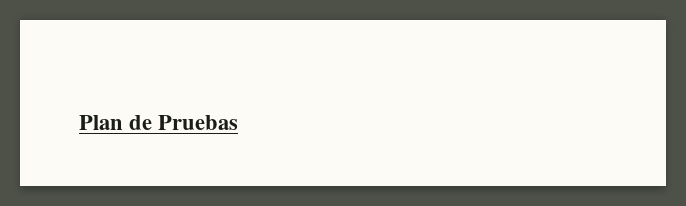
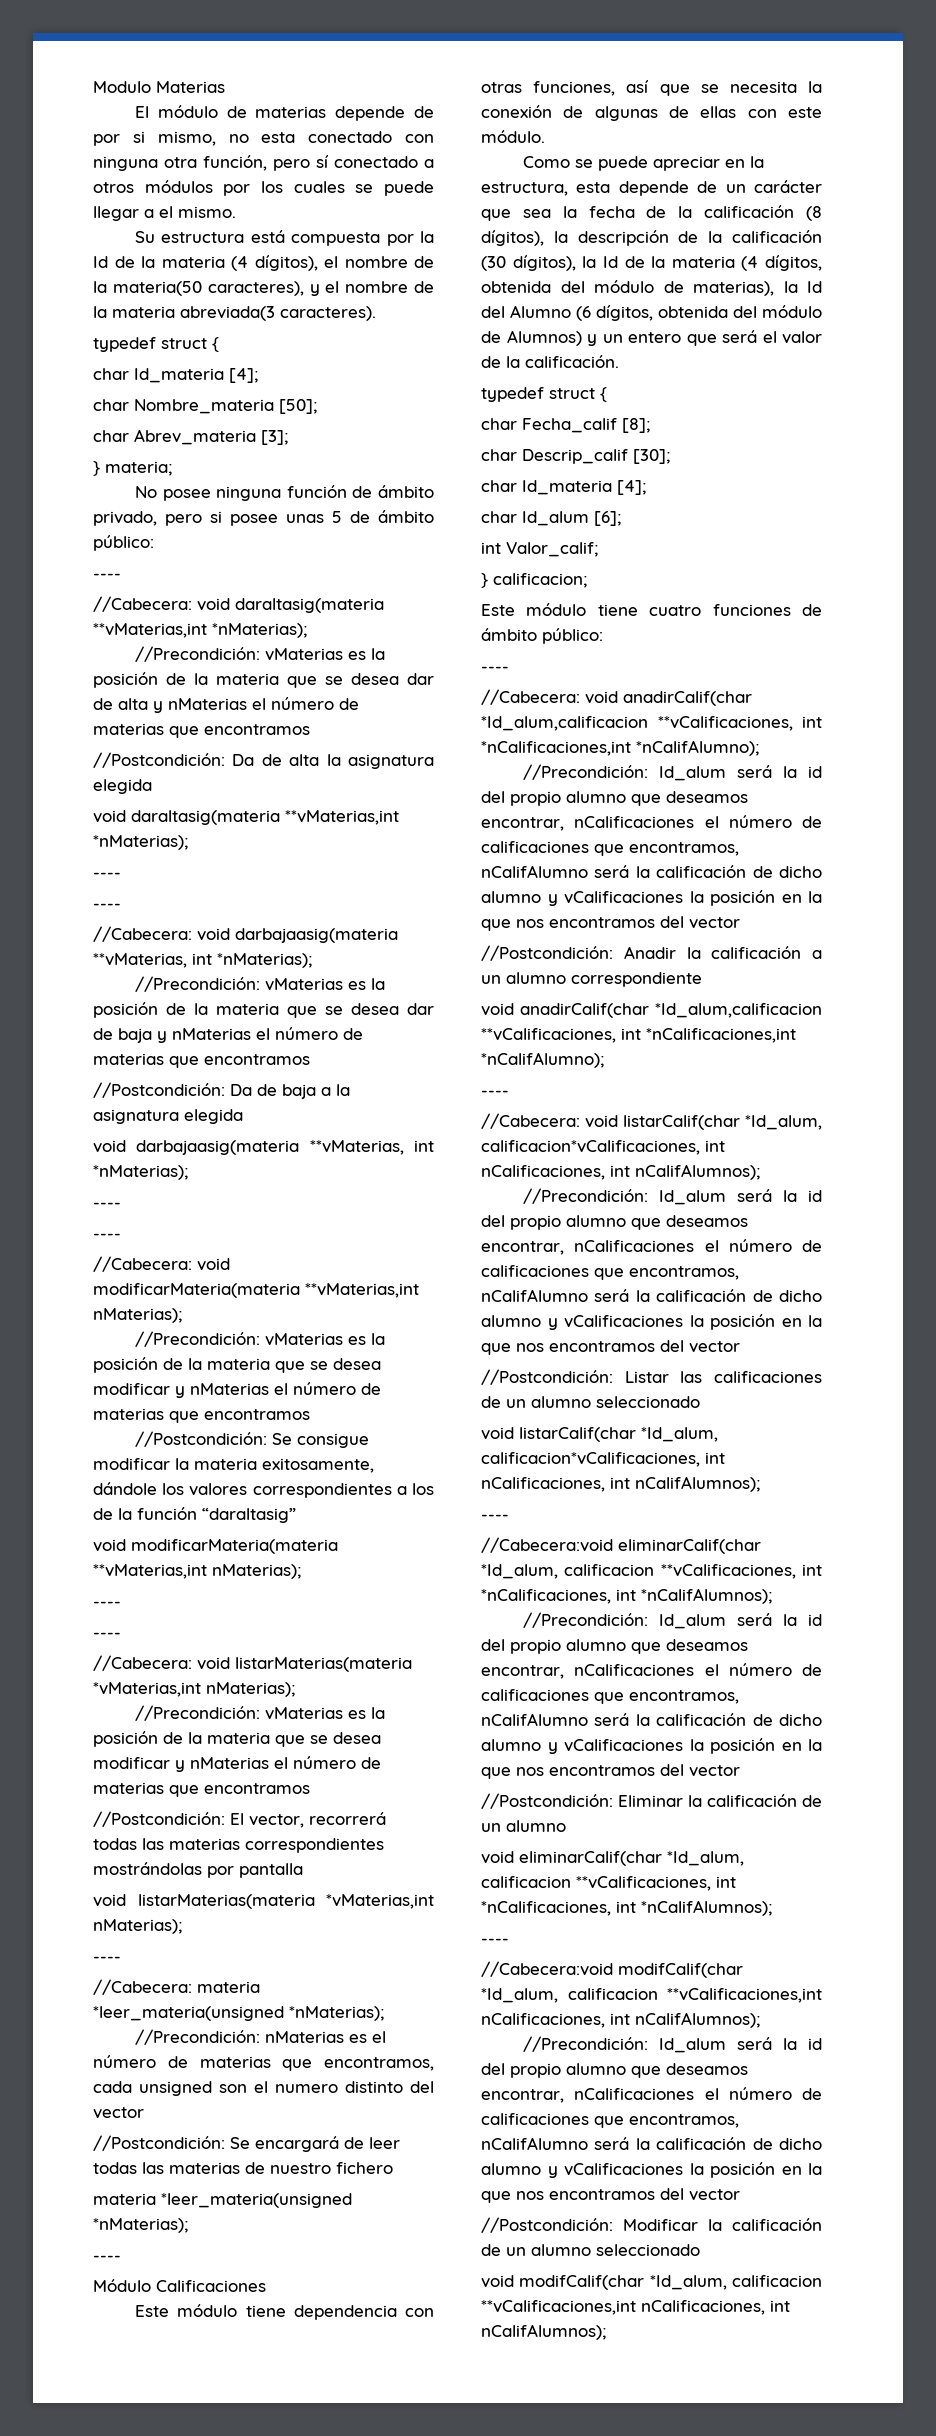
- Plan de Pruebas
+ Modulo Materias
+ El módulo de materias depende de por si mismo, no esta conectado con ninguna otra función, pero sí conectado a otros módulos por los cuales se puede llegar a el mismo.
+ Su estructura está compuesta por la Id de la materia (4 dígitos), el nombre de la materia(50 caracteres), y el nombre de la materia abreviada(3 caracteres).
+ typedef struct {
+ char Id_materia [4];
+ char Nombre_materia [50];
+ char Abrev_materia [3];
+ } materia;
+ No posee ninguna función de ámbito privado, pero si posee unas 5 de ámbito público:
+ ----
+ //Cabecera: void daraltasig(materia **vMaterias,int *nMaterias);
+ //Precondición: vMaterias es la posición de la materia que se desea dar de alta y nMaterias el número de materias que encontramos
+ //Postcondición: Da de alta la asignatura elegida
+ void daraltasig(materia **vMaterias,int *nMaterias);
+ ----
+ ----
+ //Cabecera: void darbajaasig(materia **vMaterias, int *nMaterias);
+ //Precondición: vMaterias es la posición de la materia que se desea dar de baja y nMaterias el número de materias que encontramos
+ //Postcondición: Da de baja a la asignatura elegida
+ void darbajaasig(materia **vMaterias, int *nMaterias);
+ ----
+ ----
+ //Cabecera: void modificarMateria(materia **vMaterias,int nMaterias);
+ //Precondición: vMaterias es la posición de la materia que se desea modificar y nMaterias el número de materias que encontramos
+ //Postcondición: Se consigue modificar la materia exitosamente, dándole los valores correspondientes a los de la función “daraltasig”
+ void modificarMateria(materia **vMaterias,int nMaterias);
+ ----
+ ----
+ //Cabecera: void listarMaterias(materia *vMaterias,int nMaterias);
+ //Precondición: vMaterias es la posición de la materia que se desea modificar y nMaterias el número de materias que encontramos
+ //Postcondición: El vector, recorrerá todas las materias correspondientes mostrándolas por pantalla
+ void listarMaterias(materia *vMaterias,int nMaterias);
+ ----
+ //Cabecera: materia *leer_materia(unsigned *nMaterias);
+ //Precondición: nMaterias es el número de materias que encontramos, cada unsigned son el numero distinto del vector
+ //Postcondición: Se encargará de leer todas las materias de nuestro fichero
+ materia *leer_materia(unsigned *nMaterias);
+ ----
+ Módulo Calificaciones
+ Este módulo tiene dependencia con otras funciones, así que se necesita la conexión de algunas de ellas con este módulo.
+ Como se puede apreciar en la estructura, esta depende de un carácter que sea la fecha de la calificación (8 dígitos), la descripción de la calificación (30 dígitos), la Id de la materia (4 dígitos, obtenida del módulo de materias), la Id del Alumno (6 dígitos, obtenida del módulo de Alumnos) y un entero que será el valor de la calificación.
+ typedef struct {
+ char Fecha_calif [8];
+ char Descrip_calif [30];
+ char Id_materia [4];
+ char Id_alum [6];
+ int Valor_calif;
+ } calificacion;
+ Este módulo tiene cuatro funciones de ámbito público:
+ ----
+ //Cabecera: void anadirCalif(char *Id_alum,calificacion **vCalificaciones, int *nCalificaciones,int *nCalifAlumno);
+ //Precondición: Id_alum será la id del propio alumno que deseamos encontrar, nCalificaciones el número de calificaciones que encontramos, nCalifAlumno será la calificación de dicho alumno y vCalificaciones la posición en la que nos encontramos del vector
+ //Postcondición: Anadir la calificación a un alumno correspondiente
+ void anadirCalif(char *Id_alum,calificacion **vCalificaciones, int *nCalificaciones,int *nCalifAlumno);
+ ----
+ //Cabecera: void listarCalif(char *Id_alum, calificacion*vCalificaciones, int nCalificaciones, int nCalifAlumnos);
+ //Precondición: Id_alum será la id del propio alumno que deseamos encontrar, nCalificaciones el número de calificaciones que encontramos, nCalifAlumno será la calificación de dicho alumno y vCalificaciones la posición en la que nos encontramos del vector
+ //Postcondición: Listar las calificaciones de un alumno seleccionado
+ void listarCalif(char *Id_alum, calificacion*vCalificaciones, int nCalificaciones, int nCalifAlumnos);
+ ----
+ //Cabecera:void eliminarCalif(char *Id_alum, calificacion **vCalificaciones, int *nCalificaciones, int *nCalifAlumnos);
+ //Precondición: Id_alum será la id del propio alumno que deseamos encontrar, nCalificaciones el número de calificaciones que encontramos, nCalifAlumno será la calificación de dicho alumno y vCalificaciones la posición en la que nos encontramos del vector
+ //Postcondición: Eliminar la calificación de un alumno
+ void eliminarCalif(char *Id_alum, calificacion **vCalificaciones, int *nCalificaciones, int *nCalifAlumnos);
+ ----
+ //Cabecera:void modifCalif(char *Id_alum, calificacion **vCalificaciones,int nCalificaciones, int nCalifAlumnos);
+ //Precondición: Id_alum será la id del propio alumno que deseamos encontrar, nCalificaciones el número de calificaciones que encontramos, nCalifAlumno será la calificación de dicho alumno y vCalificaciones la posición en la que nos encontramos del vector
+ //Postcondición: Modificar la calificación de un alumno seleccionado
+ void modifCalif(char *Id_alum, calificacion **vCalificaciones,int nCalificaciones, int nCalifAlumnos);

